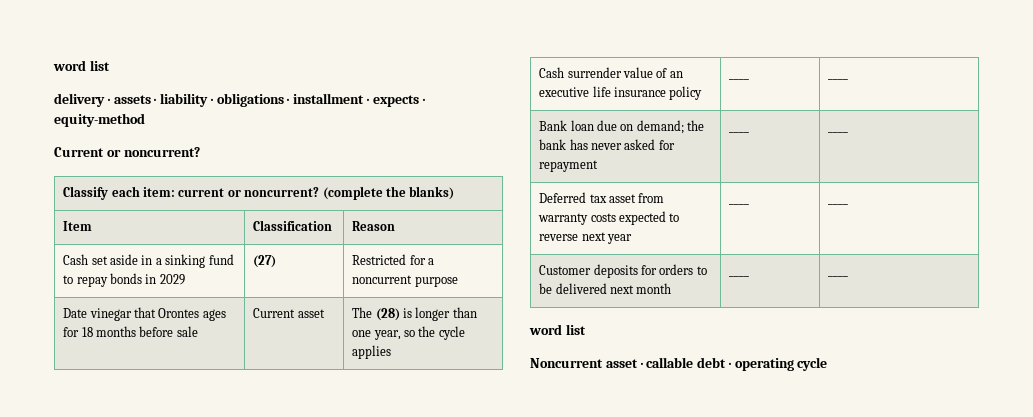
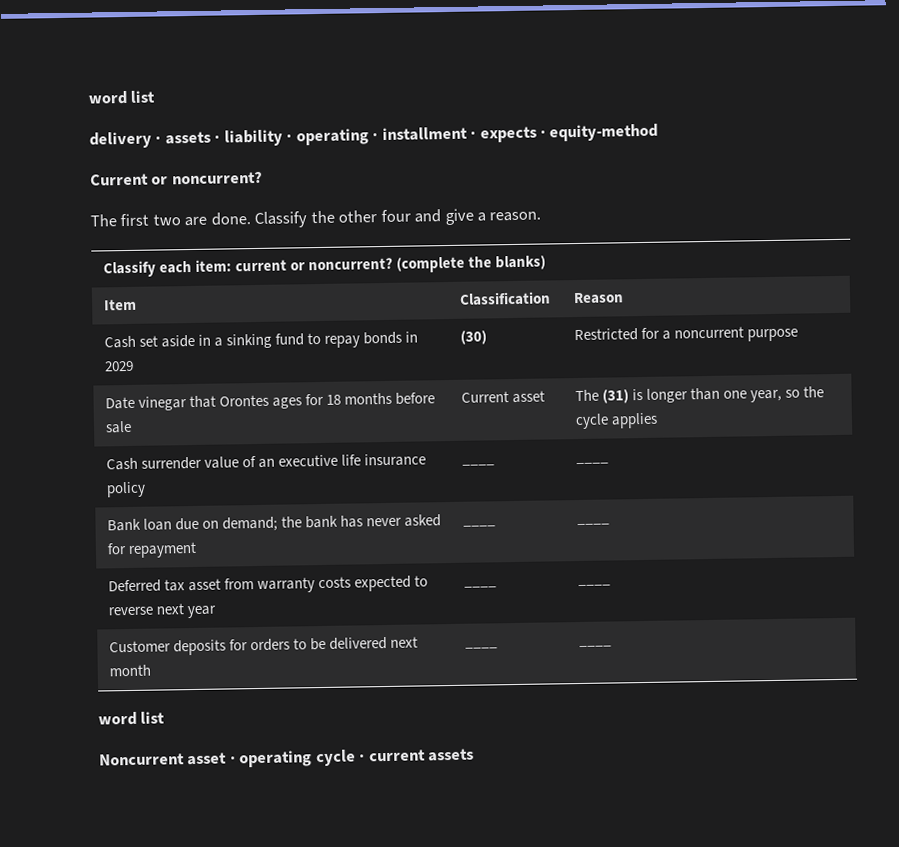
- delivery · assets · liability · obligations · installment · expects · equity-method
+ delivery · assets · liability · operating · installment · expects · equity-method
+ The first two are done. Classify the other four and give a reason.
- Cash set aside in a sinking fund to repay bonds in 2029 | (27) | Restricted for a noncurrent purpose
+ Cash set aside in a sinking fund to repay bonds in 2029 | (30) | Restricted for a noncurrent purpose
- Date vinegar that Orontes ages for 18 months before sale | Current asset | The (28) is longer than one year, so the cycle applies
+ Date vinegar that Orontes ages for 18 months before sale | Current asset | The (31) is longer than one year, so the cycle applies
- Noncurrent asset · callable debt · operating cycle
+ Noncurrent asset · operating cycle · current assets

